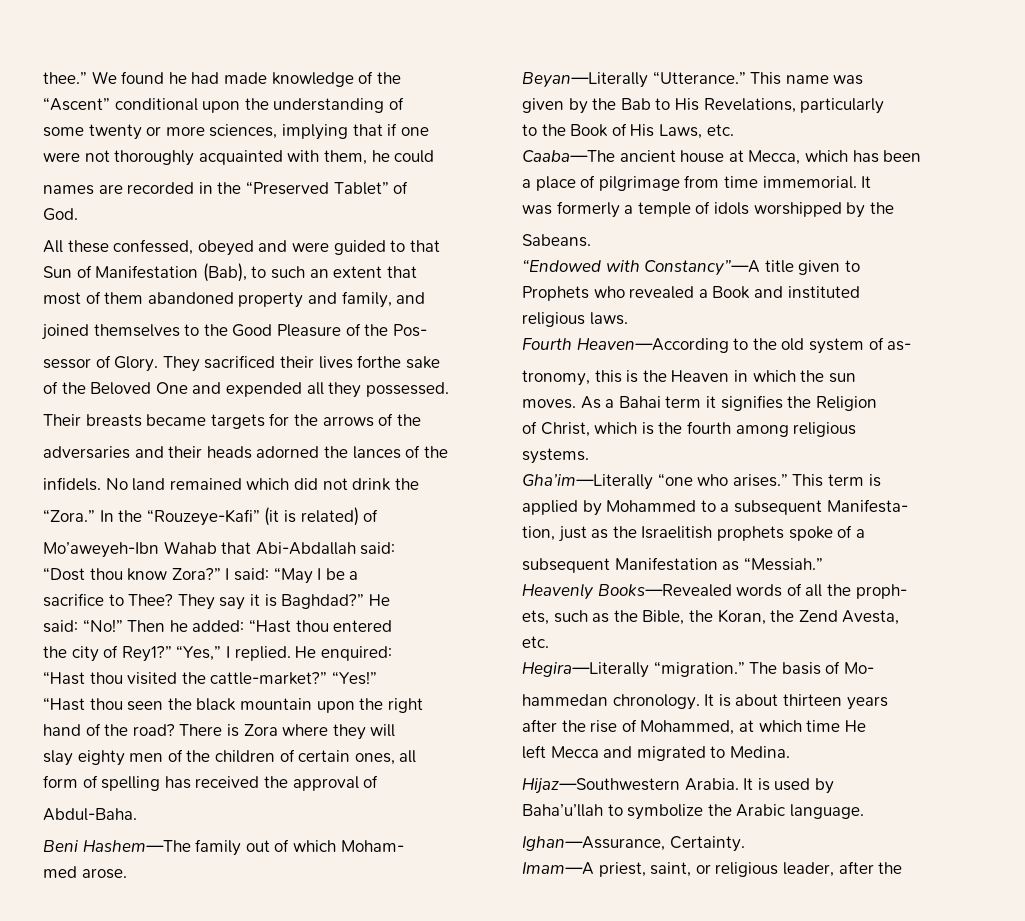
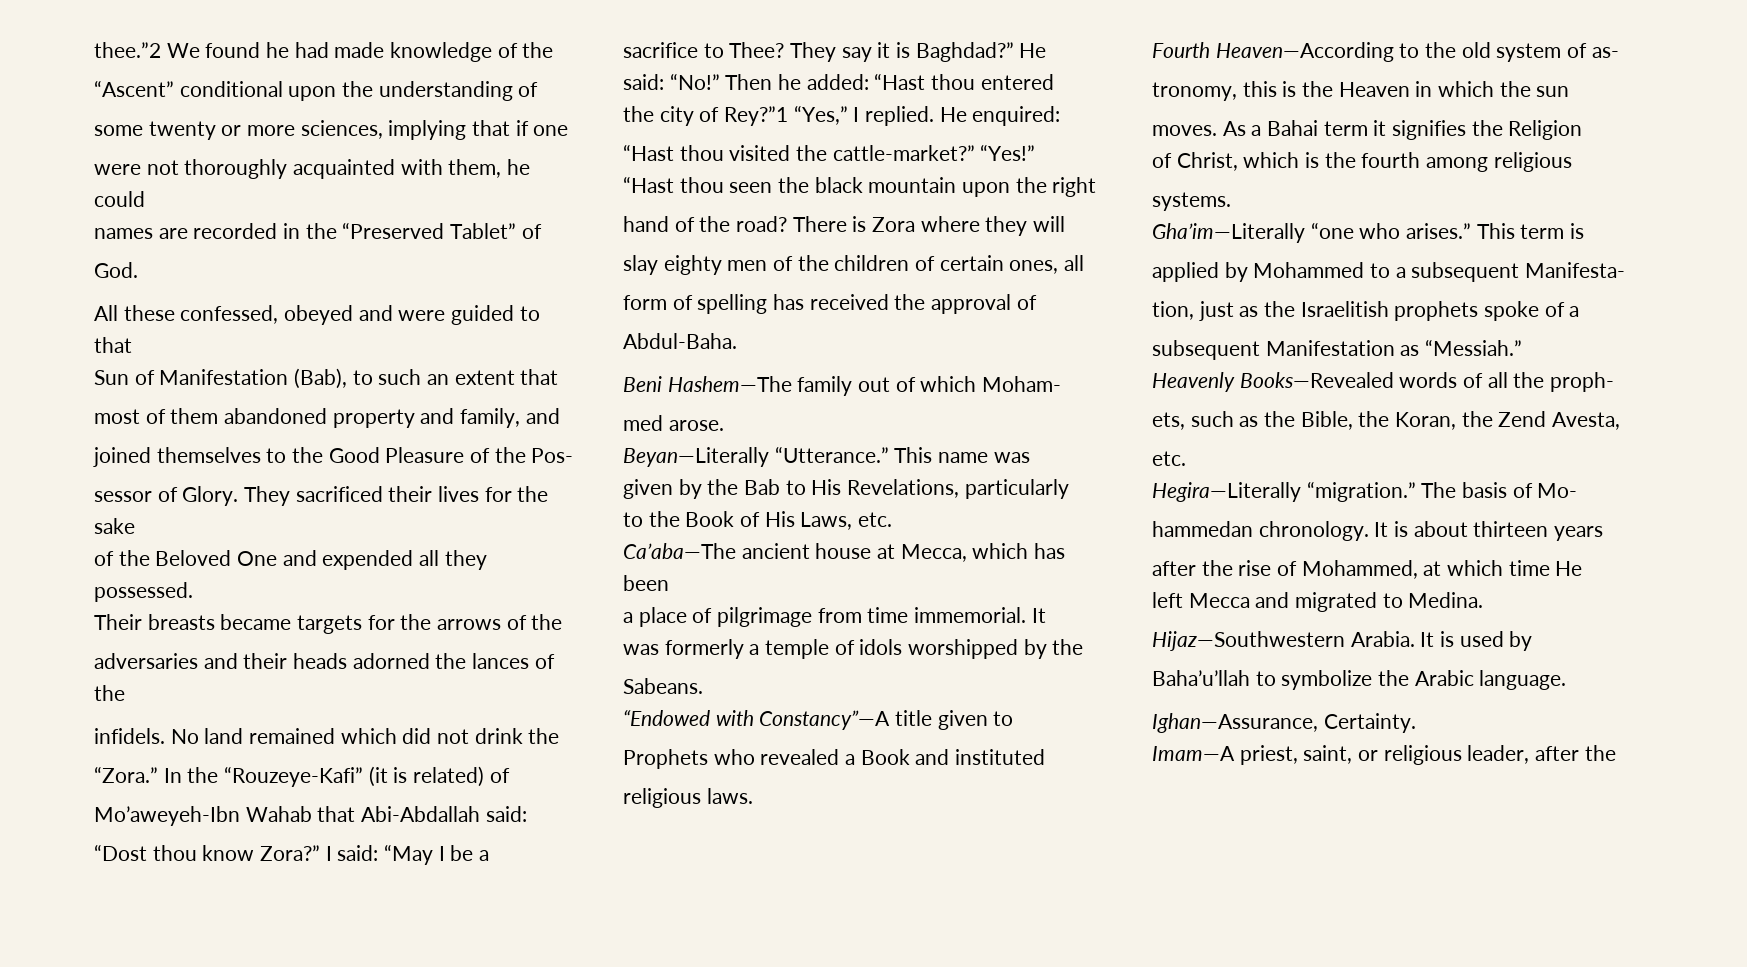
- thee.” We found he had made knowledge of the
+ thee.”2 We found he had made knowledge of the
- They sacrificed their lives forthe sake
+ They sacrificed their lives for the sake
- the city of Rey1?” “Yes,” I replied.
+ the city of Rey?”1 “Yes,” I replied.
- Caaba—The ancient house at Mecca, which has been
+ Ca’aba—The ancient house at Mecca, which has been

